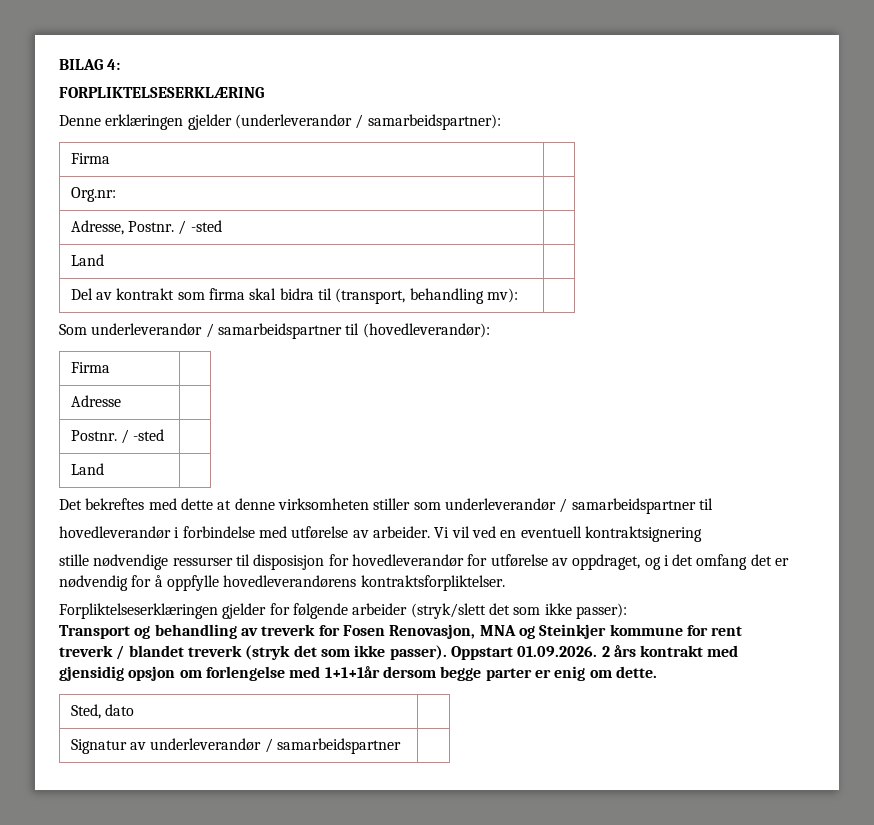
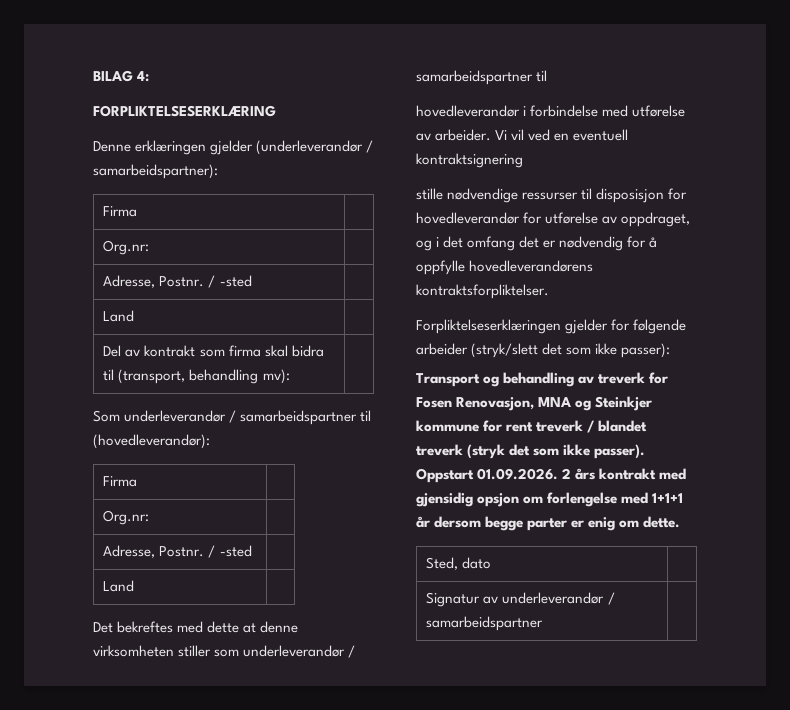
  Som underleverandør / samarbeidspartner til (hovedleverandør):
  Firma |
- Adresse |
- Postnr. / -sted |
+ Org.nr: |
+ Adresse, Postnr. / -sted |
- Oppstart 01.09.2026. 2 års kontrakt med gjensidig opsjon om forlengelse med 1+1+1år dersom begge parter er enig om dette.
+ Oppstart 01.09.2026. 2 års kontrakt med gjensidig opsjon om forlengelse med 1+1+1 år dersom begge parter er enig om dette.

